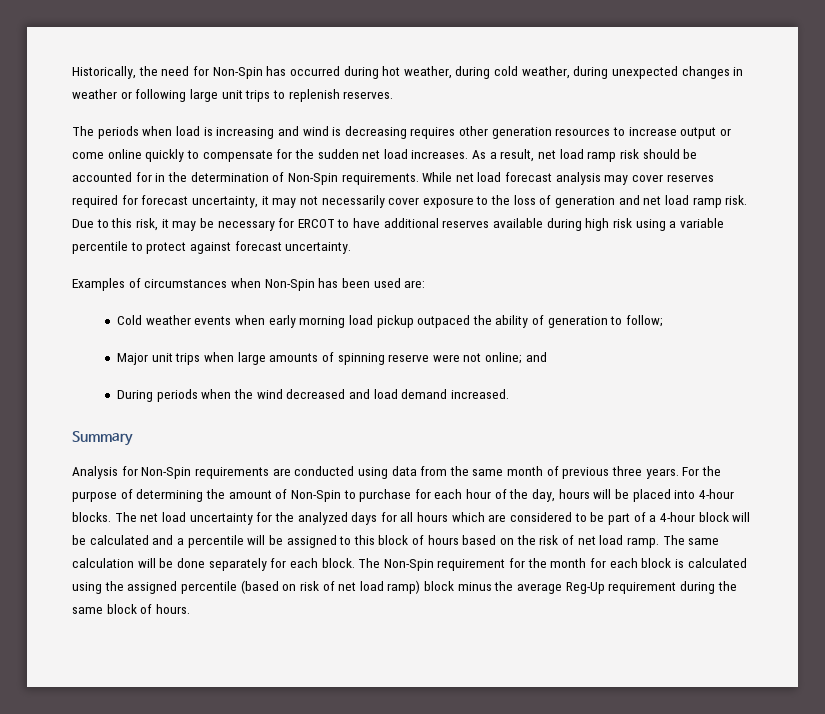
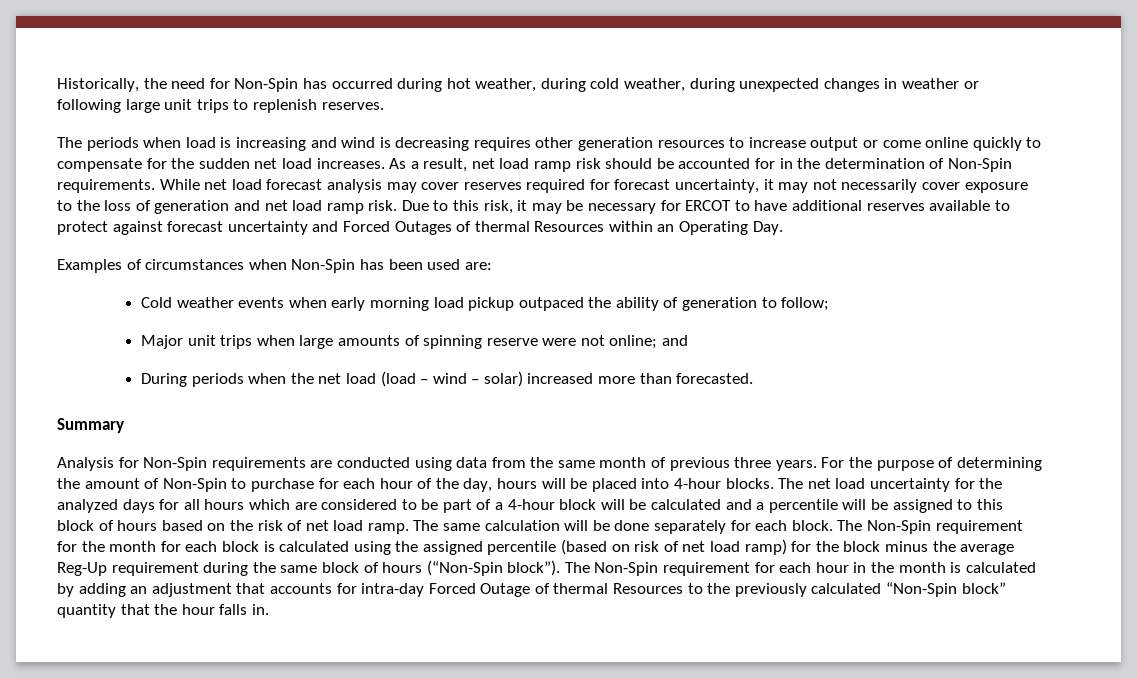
- Due to this risk, it may be necessary for ERCOT to have additional reserves available during high risk using a variable percentile to protect against forecast uncertainty.
+ Due to this risk, it may be necessary for ERCOT to have additional reserves available to protect against forecast uncertainty and Forced Outages of thermal Resources within an Operating Day.
- During periods when the wind decreased and load demand increased.
+ During periods when the net load (load – wind – solar) increased more than forecasted.
- The Non-Spin requirement for the month for each block is calculated using the assigned percentile (based on risk of net load ramp) block minus the average Reg-Up requirement during the same block of hours.
+ The Non-Spin requirement for the month for each block is calculated using the assigned percentile (based on risk of net load ramp) for the block minus the average Reg-Up requirement during the same block of hours (“Non-Spin block”). The Non-Spin requirement for each hour in the month is calculated by adding an adjustment that accounts for intra-day Forced Outage of thermal Resources to the previously calculated “Non-Spin block” quantity that the hour falls in.

